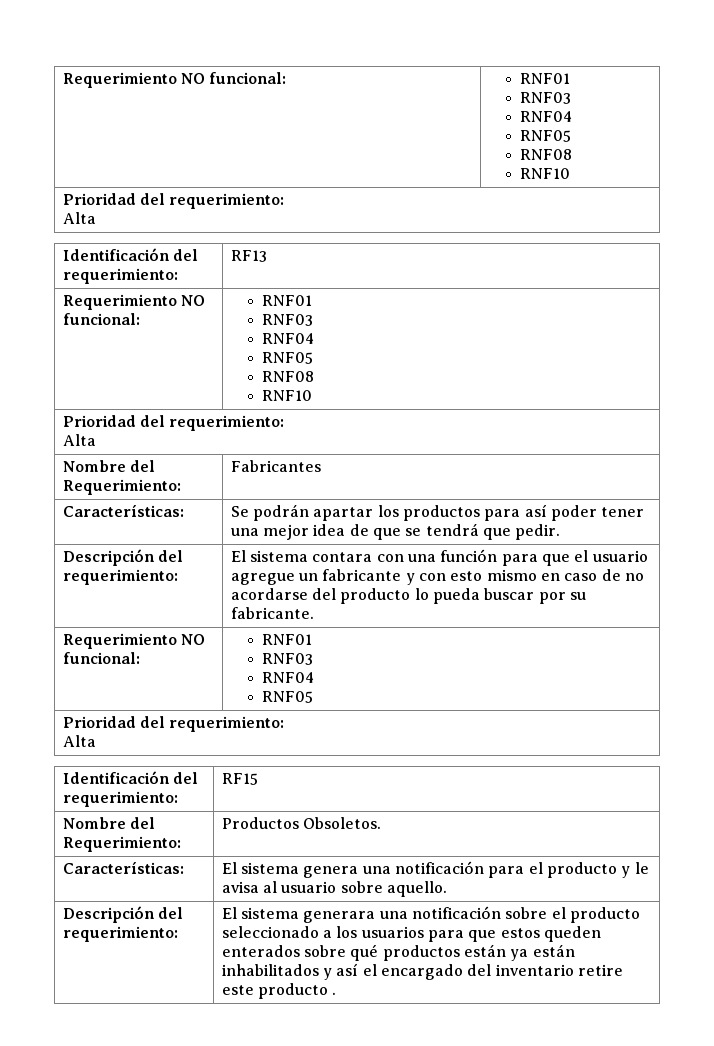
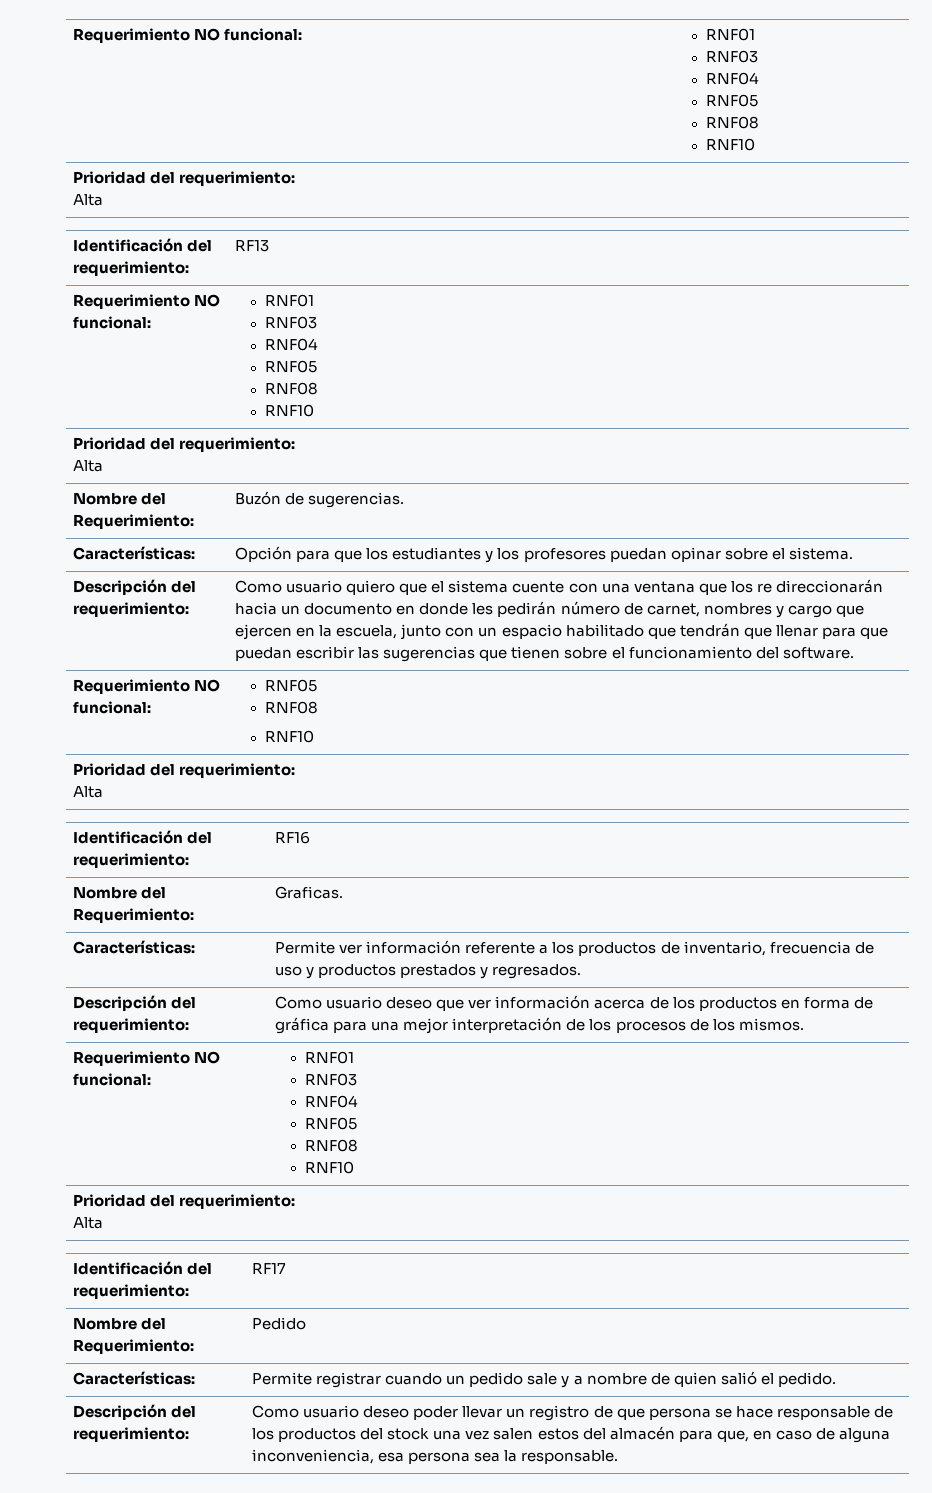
- Nombre del Requerimiento: | Fabricantes
- Características: | Se podrán apartar los productos para así poder tener una mejor idea de que se tendrá que pedir.
- Descripción del requerimiento: | El sistema contara con una función para que el usuario agregue un fabricante y con esto mismo en caso de no acordarse del producto lo pueda buscar por su fabricante.
+ Nombre del Requerimiento: | Buzón de sugerencias.
+ Características: | Opción para que los estudiantes y los profesores puedan opinar sobre el sistema.
+ Descripción del requerimiento: | Como usuario quiero que el sistema cuente con una ventana que los re direccionarán hacia un documento en donde les pedirán número de carnet, nombres y cargo que ejercen en la escuela, junto con un espacio habilitado que tendrán que llenar para que puedan escribir las sugerencias que tienen sobre el funcionamiento del software.
+ Requerimiento NO funcional: | RNF05
+ RNF08
+ RNF10
+ Prioridad del requerimiento:
+ Alta
+ Identificación del requerimiento: | RF16
+ Nombre del Requerimiento: | Graficas.
+ Características: | Permite ver información referente a los productos de inventario, frecuencia de uso y productos prestados y regresados.
+ Descripción del requerimiento: | Como usuario deseo que ver información acerca de los productos en forma de gráfica para una mejor interpretación de los procesos de los mismos.
  Requerimiento NO funcional: | RNF01
  RNF03
  RNF04
  RNF05
+ RNF08
+ RNF10
  Prioridad del requerimiento:
  Alta
- Identificación del requerimiento: | RF15
- Nombre del Requerimiento: | Productos Obsoletos.
- Características: | El sistema genera una notificación para el producto y le avisa al usuario sobre aquello.
- Descripción del requerimiento: | El sistema generara una notificación sobre el producto seleccionado a los usuarios para que estos queden enterados sobre qué productos están ya están inhabilitados y así el encargado del inventario retire este producto .
+ Identificación del requerimiento: | RF17
+ Nombre del Requerimiento: | Pedido
+ Características: | Permite registrar cuando un pedido sale y a nombre de quien salió el pedido.
+ Descripción del requerimiento: | Como usuario deseo poder llevar un registro de que persona se hace responsable de los productos del stock una vez salen estos del almacén para que, en caso de alguna inconveniencia, esa persona sea la responsable.

